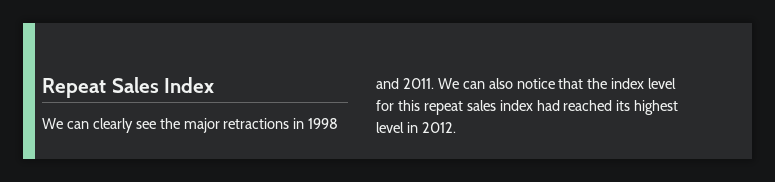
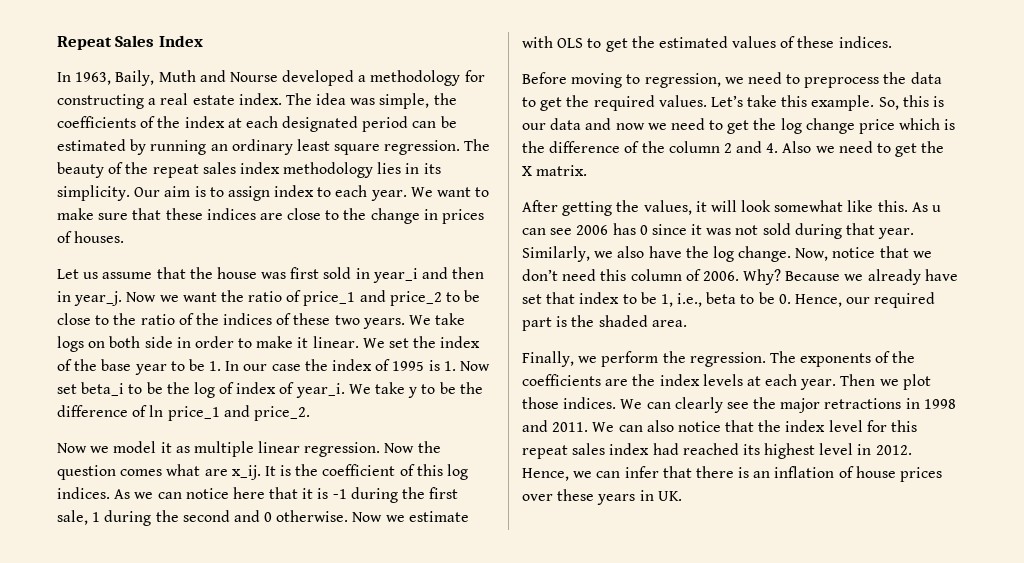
+ In 1963, Baily, Muth and Nourse developed a methodology for constructing a real estate index. The idea was simple, the coefficients of the index at each designated period can be estimated by running an ordinary least square regression. The beauty of the repeat sales index methodology lies in its simplicity. Our aim is to assign index to each year. We want to make sure that these indices are close to the change in prices of houses.
+ Let us assume that the house was first sold in year_i and then in year_j. Now we want the ratio of price_1 and price_2 to be close to the ratio of the indices of these two years. We take logs on both side in order to make it linear. We set the index of the base year to be 1. In our case the index of 1995 is 1. Now set beta_i to be the log of index of year_i. We take y to be the difference of ln price_1 and price_2.
+ Now we model it as multiple linear regression. Now the question comes what are x_ij. It is the coefficient of this log indices. As we can notice here that it is -1 during the first sale, 1 during the second and 0 otherwise. Now we estimate with OLS to get the estimated values of these indices.
+ Before moving to regression, we need to preprocess the data to get the required values. Let’s take this example. So, this is our data and now we need to get the log change price which is the difference of the column 2 and 4. Also we need to get the X matrix.
+ After getting the values, it will look somewhat like this. As u can see 2006 has 0 since it was not sold during that year. Similarly, we also have the log change. Now, notice that we don’t need this column of 2006. Why? Because we already have set that index to be 1, i.e., beta to be 0. Hence, our required part is the shaded area.
+ Finally, we perform the regression. The exponents of the coefficients are the index levels at each year. Then we plot those indices.
+ Hence, we can infer that there is an inflation of house prices over these years in UK.

